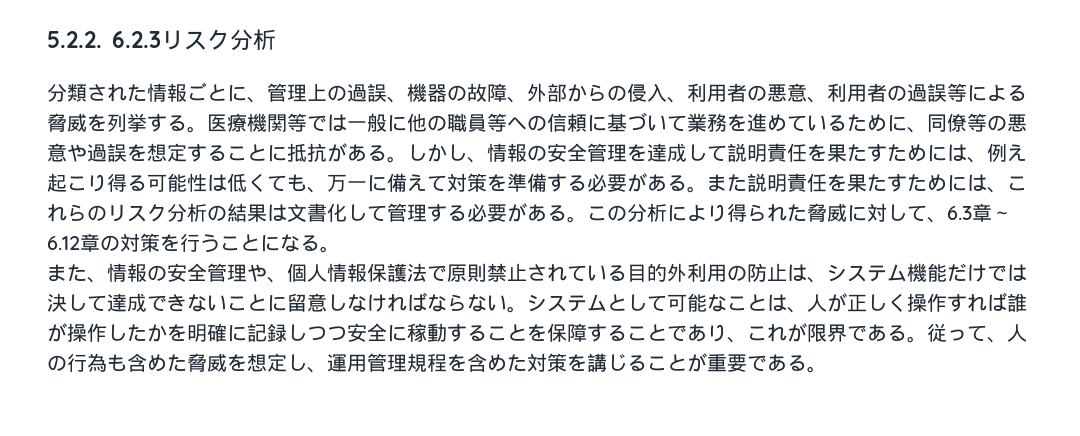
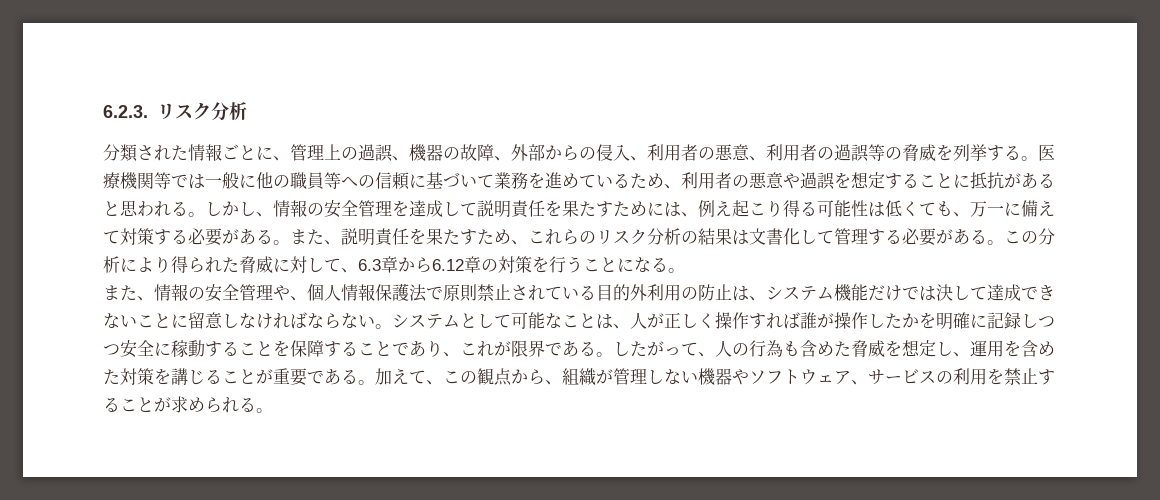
- 5.2.2. 6.2.3リスク分析
+ 6.2.3.リスク分析
- 分類された情報ごとに、管理上の過誤、機器の故障、外部からの侵入、利用者の悪意、利用者の過誤等による脅威を列挙する。
+ 分類された情報ごとに、管理上の過誤、機器の故障、外部からの侵入、利用者の悪意、利用者の過誤等の脅威を列挙する。
- 医療機関等では一般に他の職員等への信頼に基づいて業務を進めているために、同僚等の悪意や過誤を想定することに抵抗がある。
+ 医療機関等では一般に他の職員等への信頼に基づいて業務を進めているため、利用者の悪意や過誤を想定することに抵抗があると思われる。
- しかし、情報の安全管理を達成して説明責任を果たすためには、例え起こり得る可能性は低くても、万一に備えて対策を準備する必要がある。
+ しかし、情報の安全管理を達成して説明責任を果たすためには、例え起こり得る可能性は低くても、万一に備えて対策する必要がある。
- また説明責任を果たすためには、これらのリスク分析の結果は文書化して管理する必要がある。
+ また、説明責任を果たすため、これらのリスク分析の結果は文書化して管理する必要がある。
- この分析により得られた脅威に対して、6.3章～6.12章の対策を行うことになる。
+ この分析により得られた脅威に対して、6.3章から6.12章の対策を行うことになる。
- 従って、人の行為も含めた脅威を想定し、運用管理規程を含めた対策を講じることが重要である。
+ したがって、人の行為も含めた脅威を想定し、運用を含めた対策を講じることが重要である。
+ 加えて、この観点から、組織が管理しない機器やソフトウェア、サービスの利用を禁止することが求められる。

